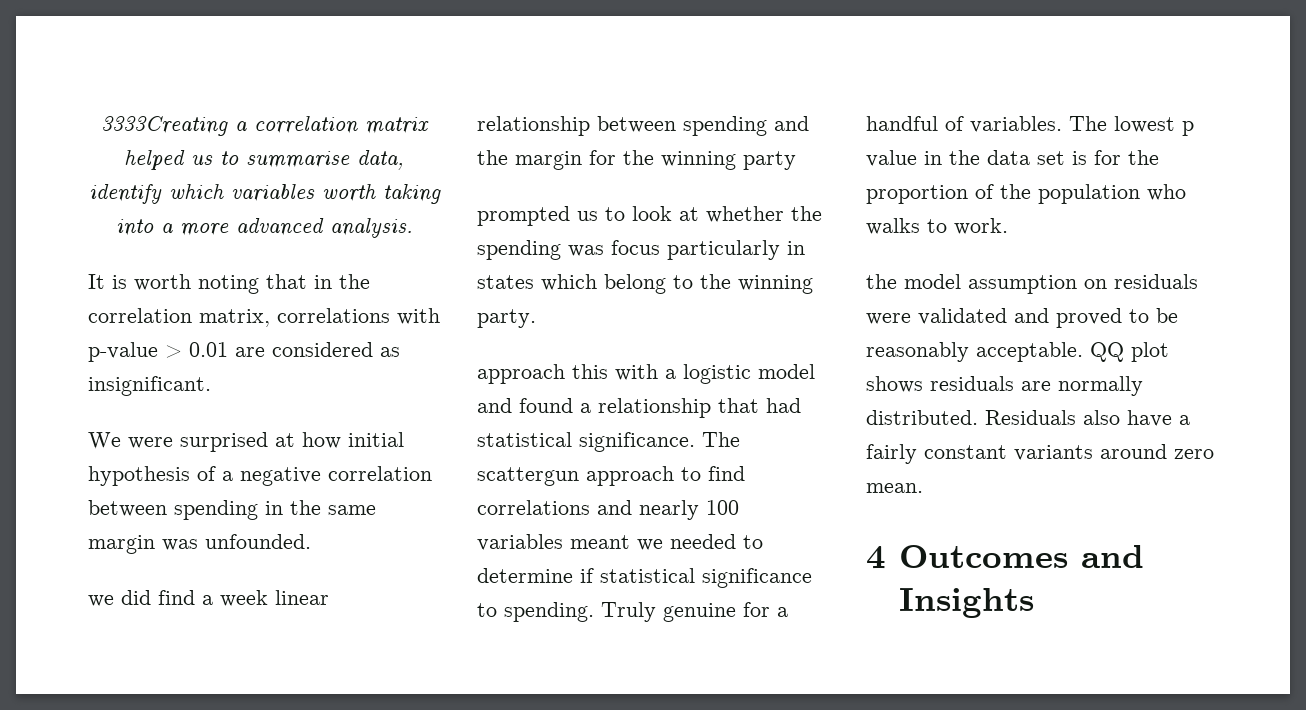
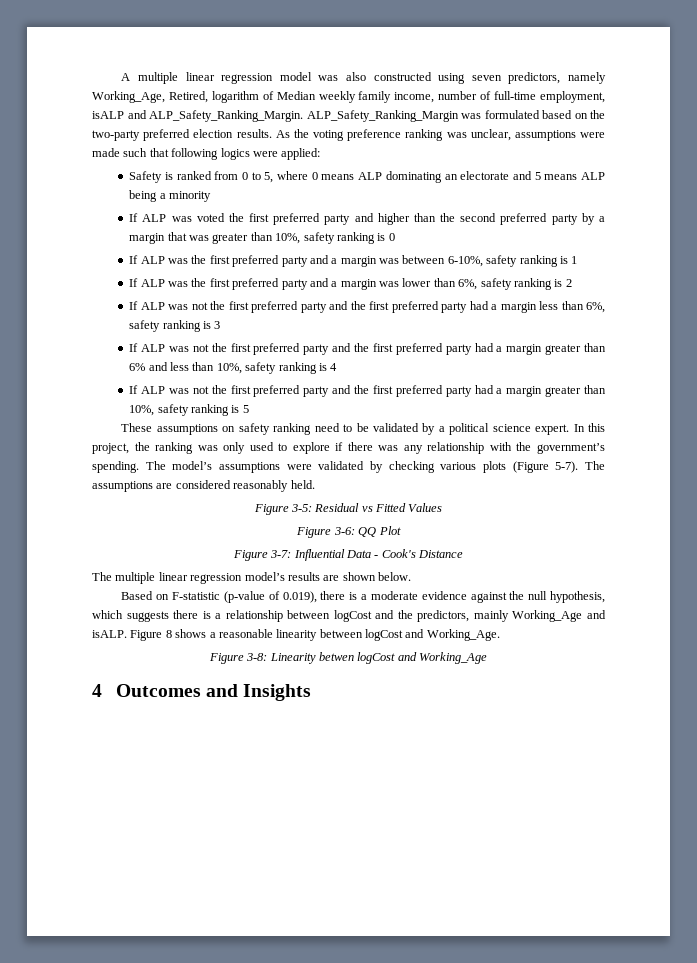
- 3333Creating a correlation matrix helped us to summarise data, identify which variables worth taking into a more advanced analysis.
- It is worth noting that in the correlation matrix, correlations with p-value > 0.01 are considered as insignificant.
- We were surprised at how initial hypothesis of a negative correlation between spending in the same margin was unfounded.
- we did find a week linear relationship between spending and the margin for the winning party
- prompted us to look at whether the spending was focus particularly in states which belong to the winning party.
- approach this with a logistic model and found a relationship that had statistical significance. The scattergun approach to find correlations and nearly 100 variables meant we needed to determine if statistical significance to spending. Truly genuine for a handful of variables. The lowest p value in the data set is for the proportion of the population who walks to work.
- the model assumption on residuals were validated and proved to be reasonably acceptable. QQ plot shows residuals are normally distributed. Residuals also have a fairly constant variants around zero mean.
+ A multiple linear regression model was also constructed using seven predictors, namely Working_Age, Retired, logarithm of Median weekly family income, number of full-time employment, isALP and ALP_Safety_Ranking_Margin. ALP_Safety_Ranking_Margin was formulated based on the two-party preferred election results. As the voting preference ranking was unclear, assumptions were made such that following logics were applied:
+ Safety is ranked from 0 to 5, where 0 means ALP dominating an electorate and 5 means ALP being a minority
+ If ALP was voted the first preferred party and higher than the second preferred party by a margin that was greater than 10%, safety ranking is 0
+ If ALP was the first preferred party and a margin was between 6-10%, safety ranking is 1
+ If ALP was the first preferred party and a margin was lower than 6%, safety ranking is 2
+ If ALP was not the first preferred party and the first preferred party had a margin less than 6%, safety ranking is 3
+ If ALP was not the first preferred party and the first preferred party had a margin greater than 6% and less than 10%, safety ranking is 4
+ If ALP was not the first preferred party and the first preferred party had a margin greater than 10%, safety ranking is 5
+ These assumptions on safety ranking need to be validated by a political science expert. In this project, the ranking was only used to explore if there was any relationship with the government’s spending. The model’s assumptions were validated by checking various plots (Figure 5-7). The assumptions are considered reasonably held.
+ Figure 3-5: Residual vs Fitted Values
+ Figure 3-6: QQ Plot
+ Figure 3-7: Influential Data - Cook's Distance
+ The multiple linear regression model’s results are shown below.
+ Based on F-statistic (p-value of 0.019), there is a moderate evidence against the null hypothesis, which suggests there is a relationship between logCost and the predictors, mainly Working_Age and isALP. Figure 8 shows a reasonable linearity between logCost and Working_Age.
+ Figure 3-8: Linearity betwen logCost and Working_Age

